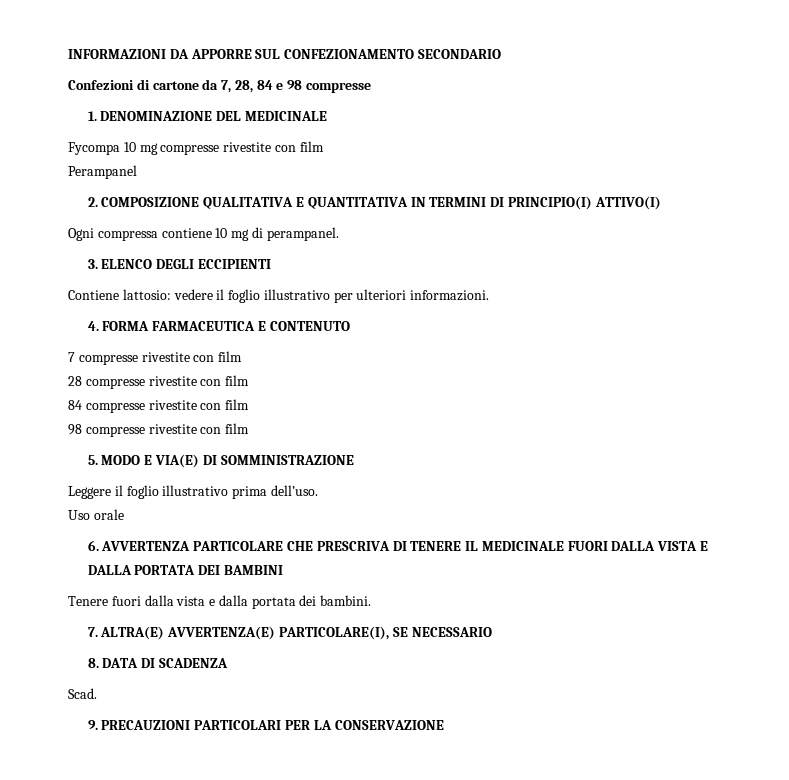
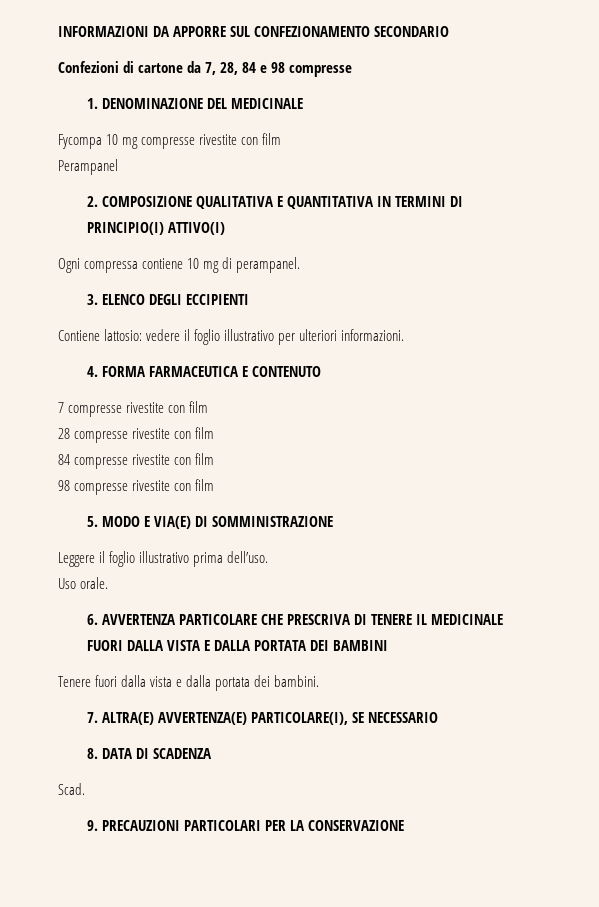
- Uso orale
+ Uso orale.

